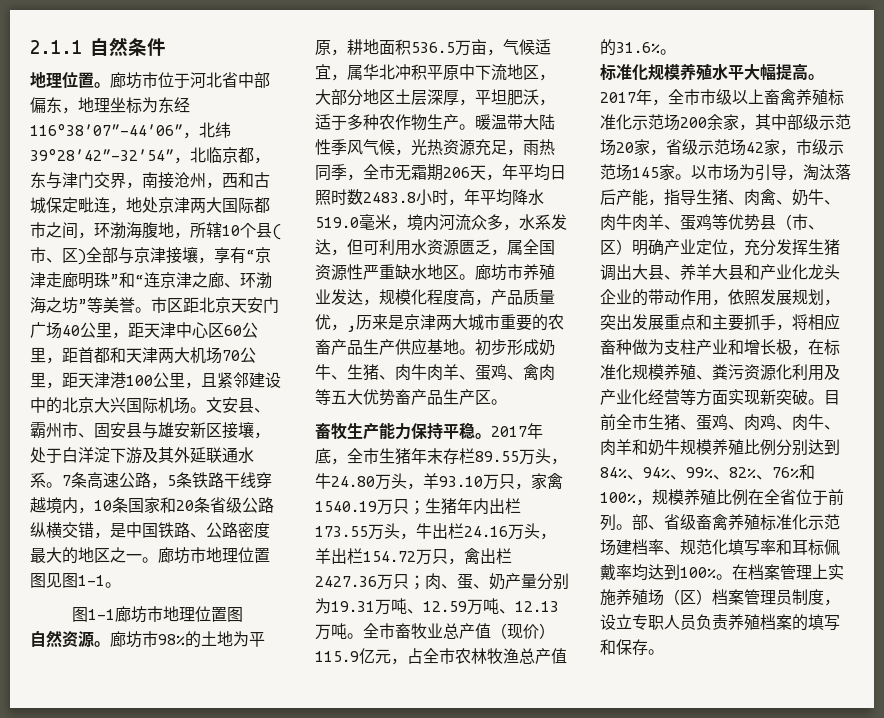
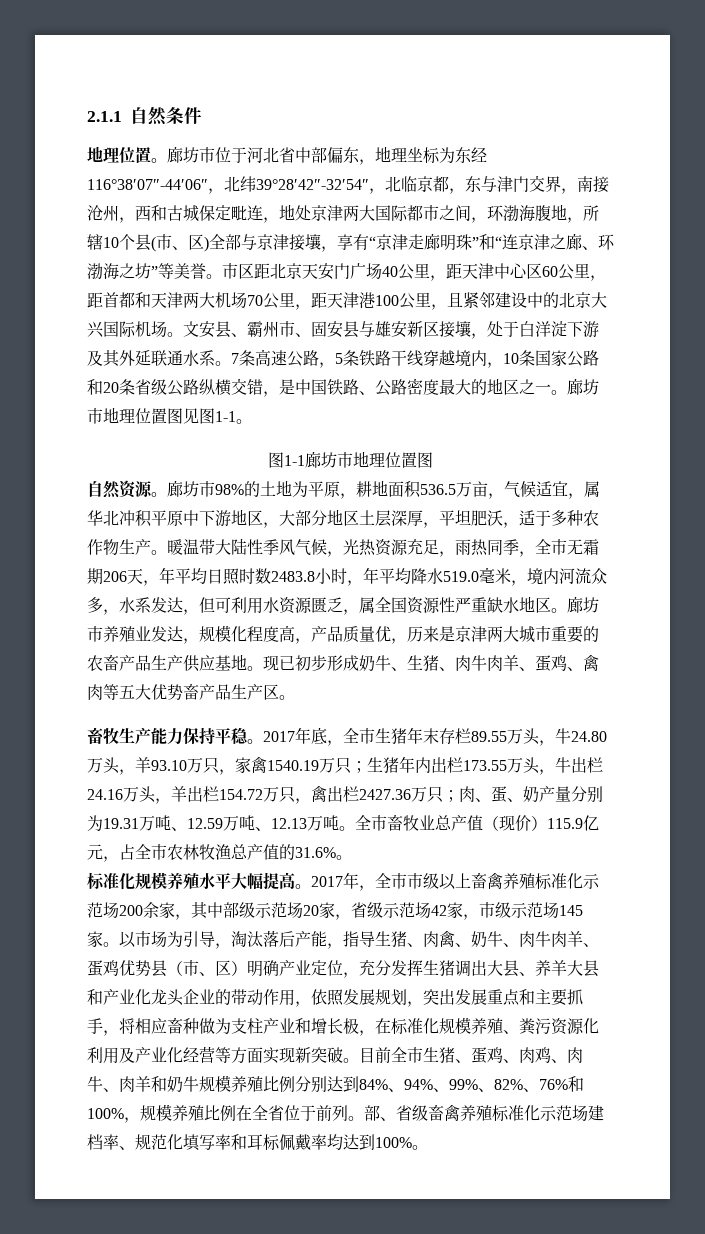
- 7条高速公路，5条铁路干线穿越境内，10条国家和20条省级公路纵横交错，是中国铁路、公路密度最大的地区之一。
+ 7条高速公路，5条铁路干线穿越境内，10条国家公路和20条省级公路纵横交错，是中国铁路、公路密度最大的地区之一。
- 廊坊市98%的土地为平原，耕地面积536.5万亩，气候适宜，属华北冲积平原中下流地区，大部分地区土层深厚，平坦肥沃，适于多种农作物生产。
+ 廊坊市98%的土地为平原，耕地面积536.5万亩，气候适宜，属华北冲积平原中下游地区，大部分地区土层深厚，平坦肥沃，适于多种农作物生产。
- 廊坊市养殖业发达，规模化程度高，产品质量优，,历来是京津两大城市重要的农畜产品生产供应基地。
+ 廊坊市养殖业发达，规模化程度高，产品质量优，历来是京津两大城市重要的农畜产品生产供应基地。
- 初步形成奶牛、生猪、肉牛肉羊、蛋鸡、禽肉等五大优势畜产品生产区。
+ 现已初步形成奶牛、生猪、肉牛肉羊、蛋鸡、禽肉等五大优势畜产品生产区。
- 以市场为引导，淘汰落后产能，指导生猪、肉禽、奶牛、肉牛肉羊、蛋鸡等优势县（市、区）明确产业定位，充分发挥生猪调出大县、养羊大县和产业化龙头企业的带动作用，依照发展规划，突出发展重点和主要抓手，将相应畜种做为支柱产业和增长极，在标准化规模养殖、粪污资源化利用及产业化经营等方面实现新突破。
+ 以市场为引导，淘汰落后产能，指导生猪、肉禽、奶牛、肉牛肉羊、蛋鸡优势县（市、区）明确产业定位，充分发挥生猪调出大县、养羊大县和产业化龙头企业的带动作用，依照发展规划，突出发展重点和主要抓手，将相应畜种做为支柱产业和增长极，在标准化规模养殖、粪污资源化利用及产业化经营等方面实现新突破。
- 在档案管理上实施养殖场（区）档案管理员制度，设立专职人员负责养殖档案的填写和保存。

